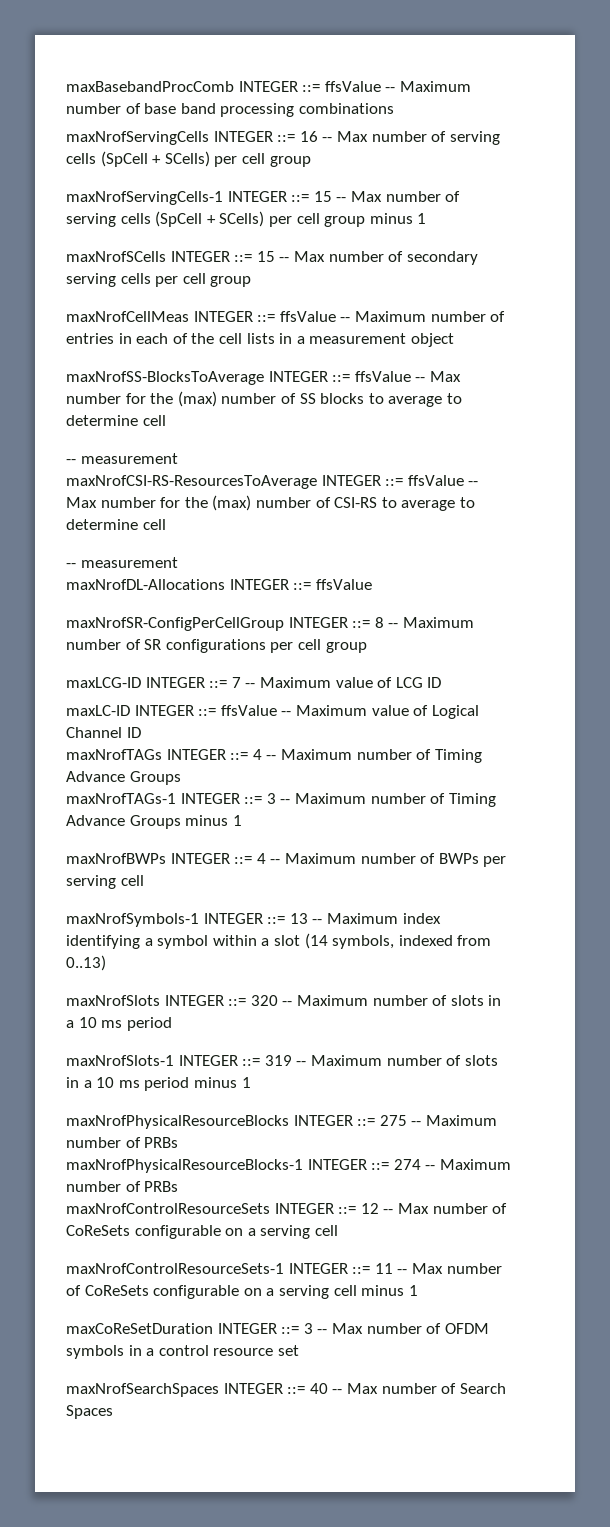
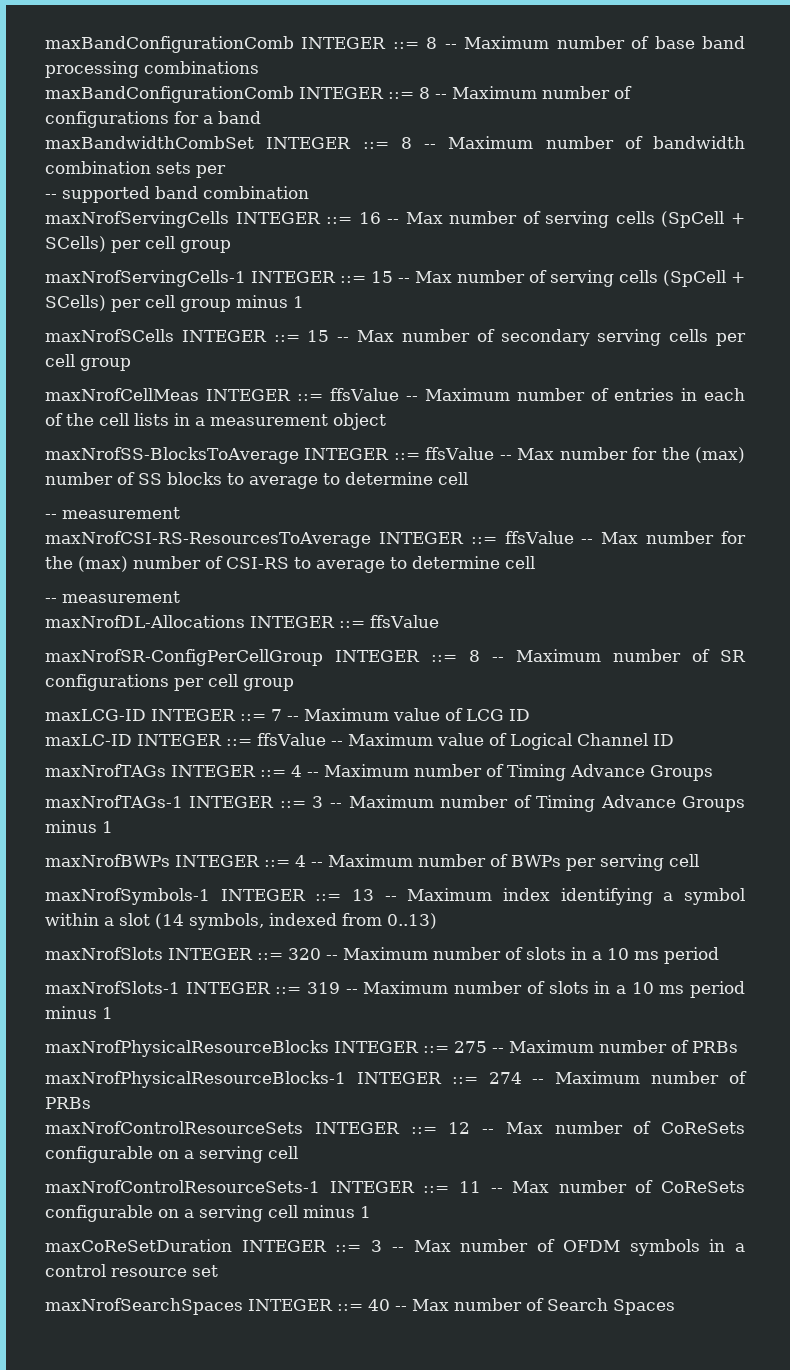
- maxBasebandProcComb INTEGER ::= ffsValue -- Maximum number of base band processing combinations
+ maxBandConfigurationComb INTEGER ::= 8 -- Maximum number of base band processing combinations
+ maxBandConfigurationComb INTEGER ::= 8 -- Maximum number of configurations for a band
+ maxBandwidthCombSet INTEGER ::= 8 -- Maximum number of bandwidth combination sets per
+ -- supported band combination

